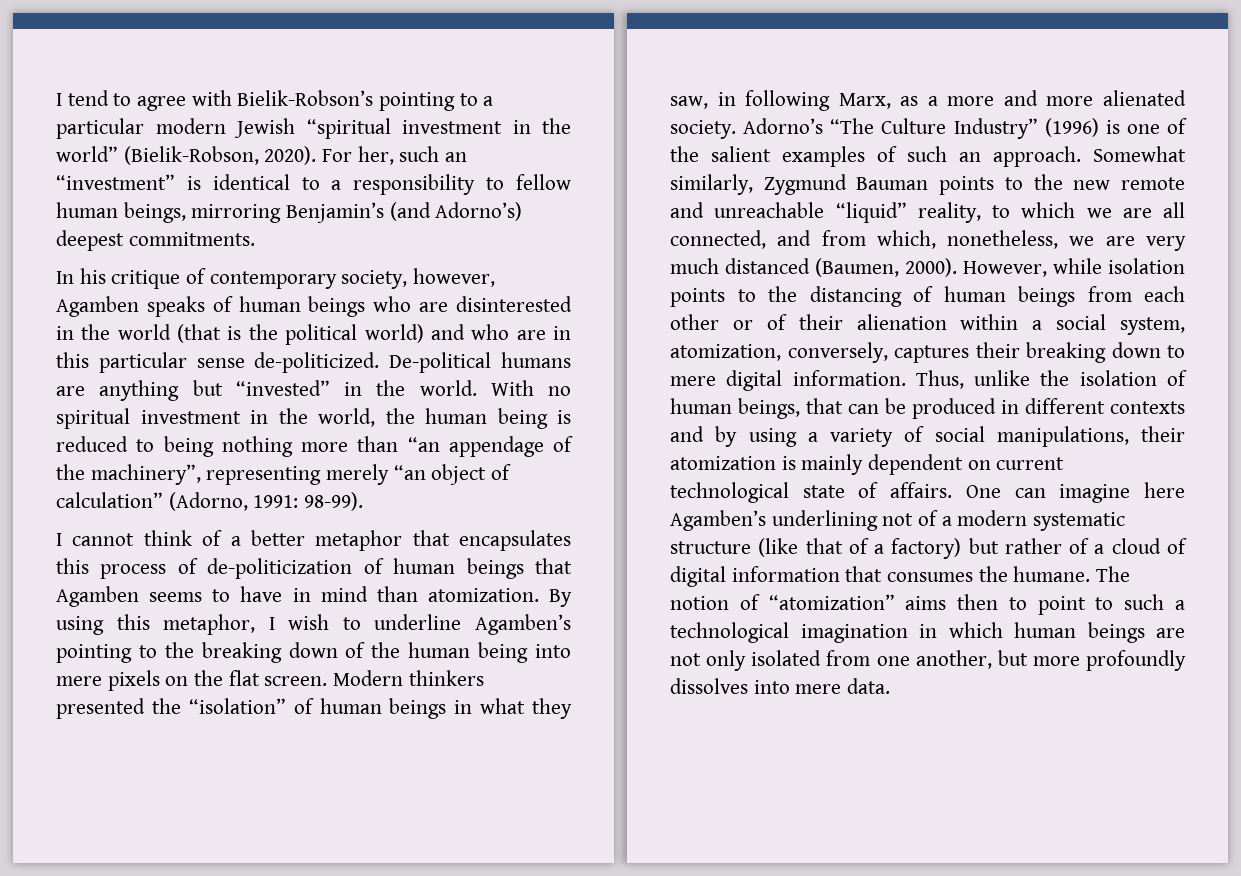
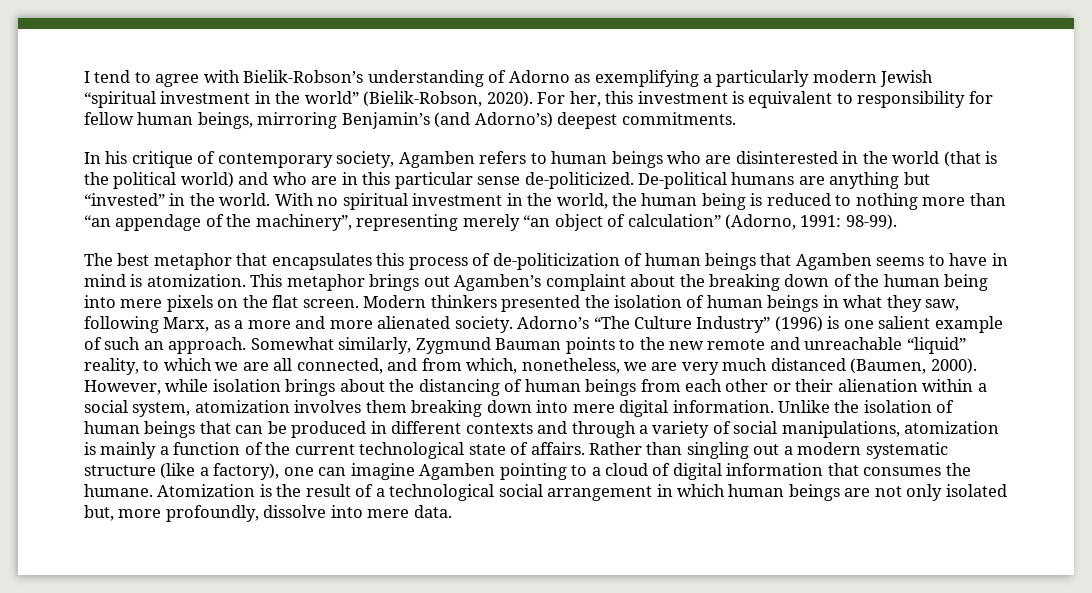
- I tend to agree with Bielik-Robson’s pointing to a particular modern Jewish “spiritual investment in the world” (Bielik-Robson, 2020).
+ I tend to agree with Bielik-Robson’s understanding of Adorno as exemplifying a particularly modern Jewish “spiritual investment in the world” (Bielik-Robson, 2020).
- For her, such an “investment” is identical to a responsibility to fellow human beings, mirroring Benjamin’s (and Adorno’s) deepest commitments.
+ For her, this investment is equivalent to responsibility for fellow human beings, mirroring Benjamin’s (and Adorno’s) deepest commitments.
- In his critique of contemporary society, however, Agamben speaks of human beings who are disinterested in the world (that is the political world) and who are in this particular sense de-politicized.
+ In his critique of contemporary society, Agamben refers to human beings who are disinterested in the world (that is the political world) and who are in this particular sense de-politicized.
- With no spiritual investment in the world, the human being is reduced to being nothing more than “an appendage of the machinery”, representing merely “an object of calculation” (Adorno, 1991: 98-99).
+ With no spiritual investment in the world, the human being is reduced to nothing more than “an appendage of the machinery”, representing merely “an object of calculation” (Adorno, 1991: 98-99).
- I cannot think of a better metaphor that encapsulates this process of de-politicization of human beings that Agamben seems to have in mind than atomization. By using this metaphor, I wish to underline Agamben’s pointing to the breaking down of the human being into mere pixels on the flat screen.
+ The best metaphor that encapsulates this process of de-politicization of human beings that Agamben seems to have in mind is atomization. This metaphor brings out Agamben’s complaint about the breaking down of the human being into mere pixels on the flat screen.
- Modern thinkers presented the “isolation” of human beings in what they saw, in following Marx, as a more and more alienated society.
+ Modern thinkers presented the isolation of human beings in what they saw, following Marx, as a more and more alienated society.
- Adorno’s “The Culture Industry” (1996) is one of the salient examples of such an approach.
+ Adorno’s “The Culture Industry” (1996) is one salient example of such an approach.
- However, while isolation points to the distancing of human beings from each other or of their alienation within a social system, atomization, conversely, captures their breaking down to mere digital information.
+ However, while isolation brings about the distancing of human beings from each other or their alienation within a social system, atomization involves them breaking down into mere digital information.
- Thus, unlike the isolation of human beings, that can be produced in different contexts and by using a variety of social manipulations, their atomization is mainly dependent on current technological state of affairs.
+ Unlike the isolation of human beings that can be produced in different contexts and through a variety of social manipulations, atomization is mainly a function of the current technological state of affairs.
- One can imagine here Agamben’s underlining not of a modern systematic structure (like that of a factory) but rather of a cloud of digital information that consumes the humane.
+ Rather than singling out a modern systematic structure (like a factory), one can imagine Agamben pointing to a cloud of digital information that consumes the humane.
- The notion of “atomization” aims then to point to such a technological imagination in which human beings are not only isolated from one another, but more profoundly dissolves into mere data.
+ Atomization is the result of a technological social arrangement in which human beings are not only isolated but, more profoundly, dissolve into mere data.

